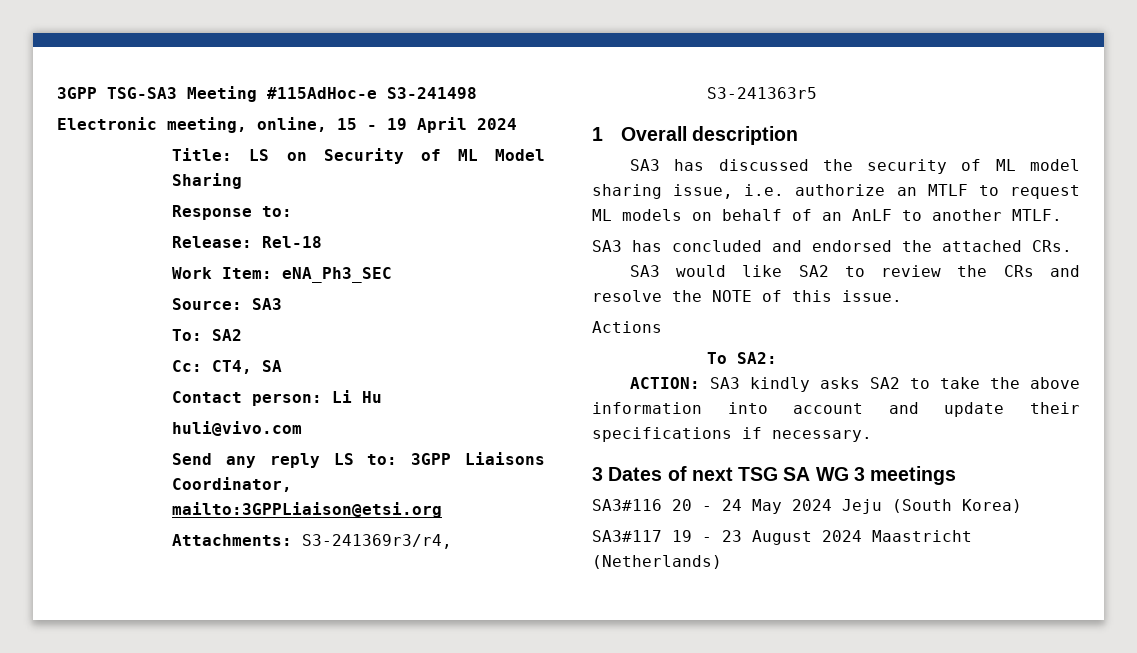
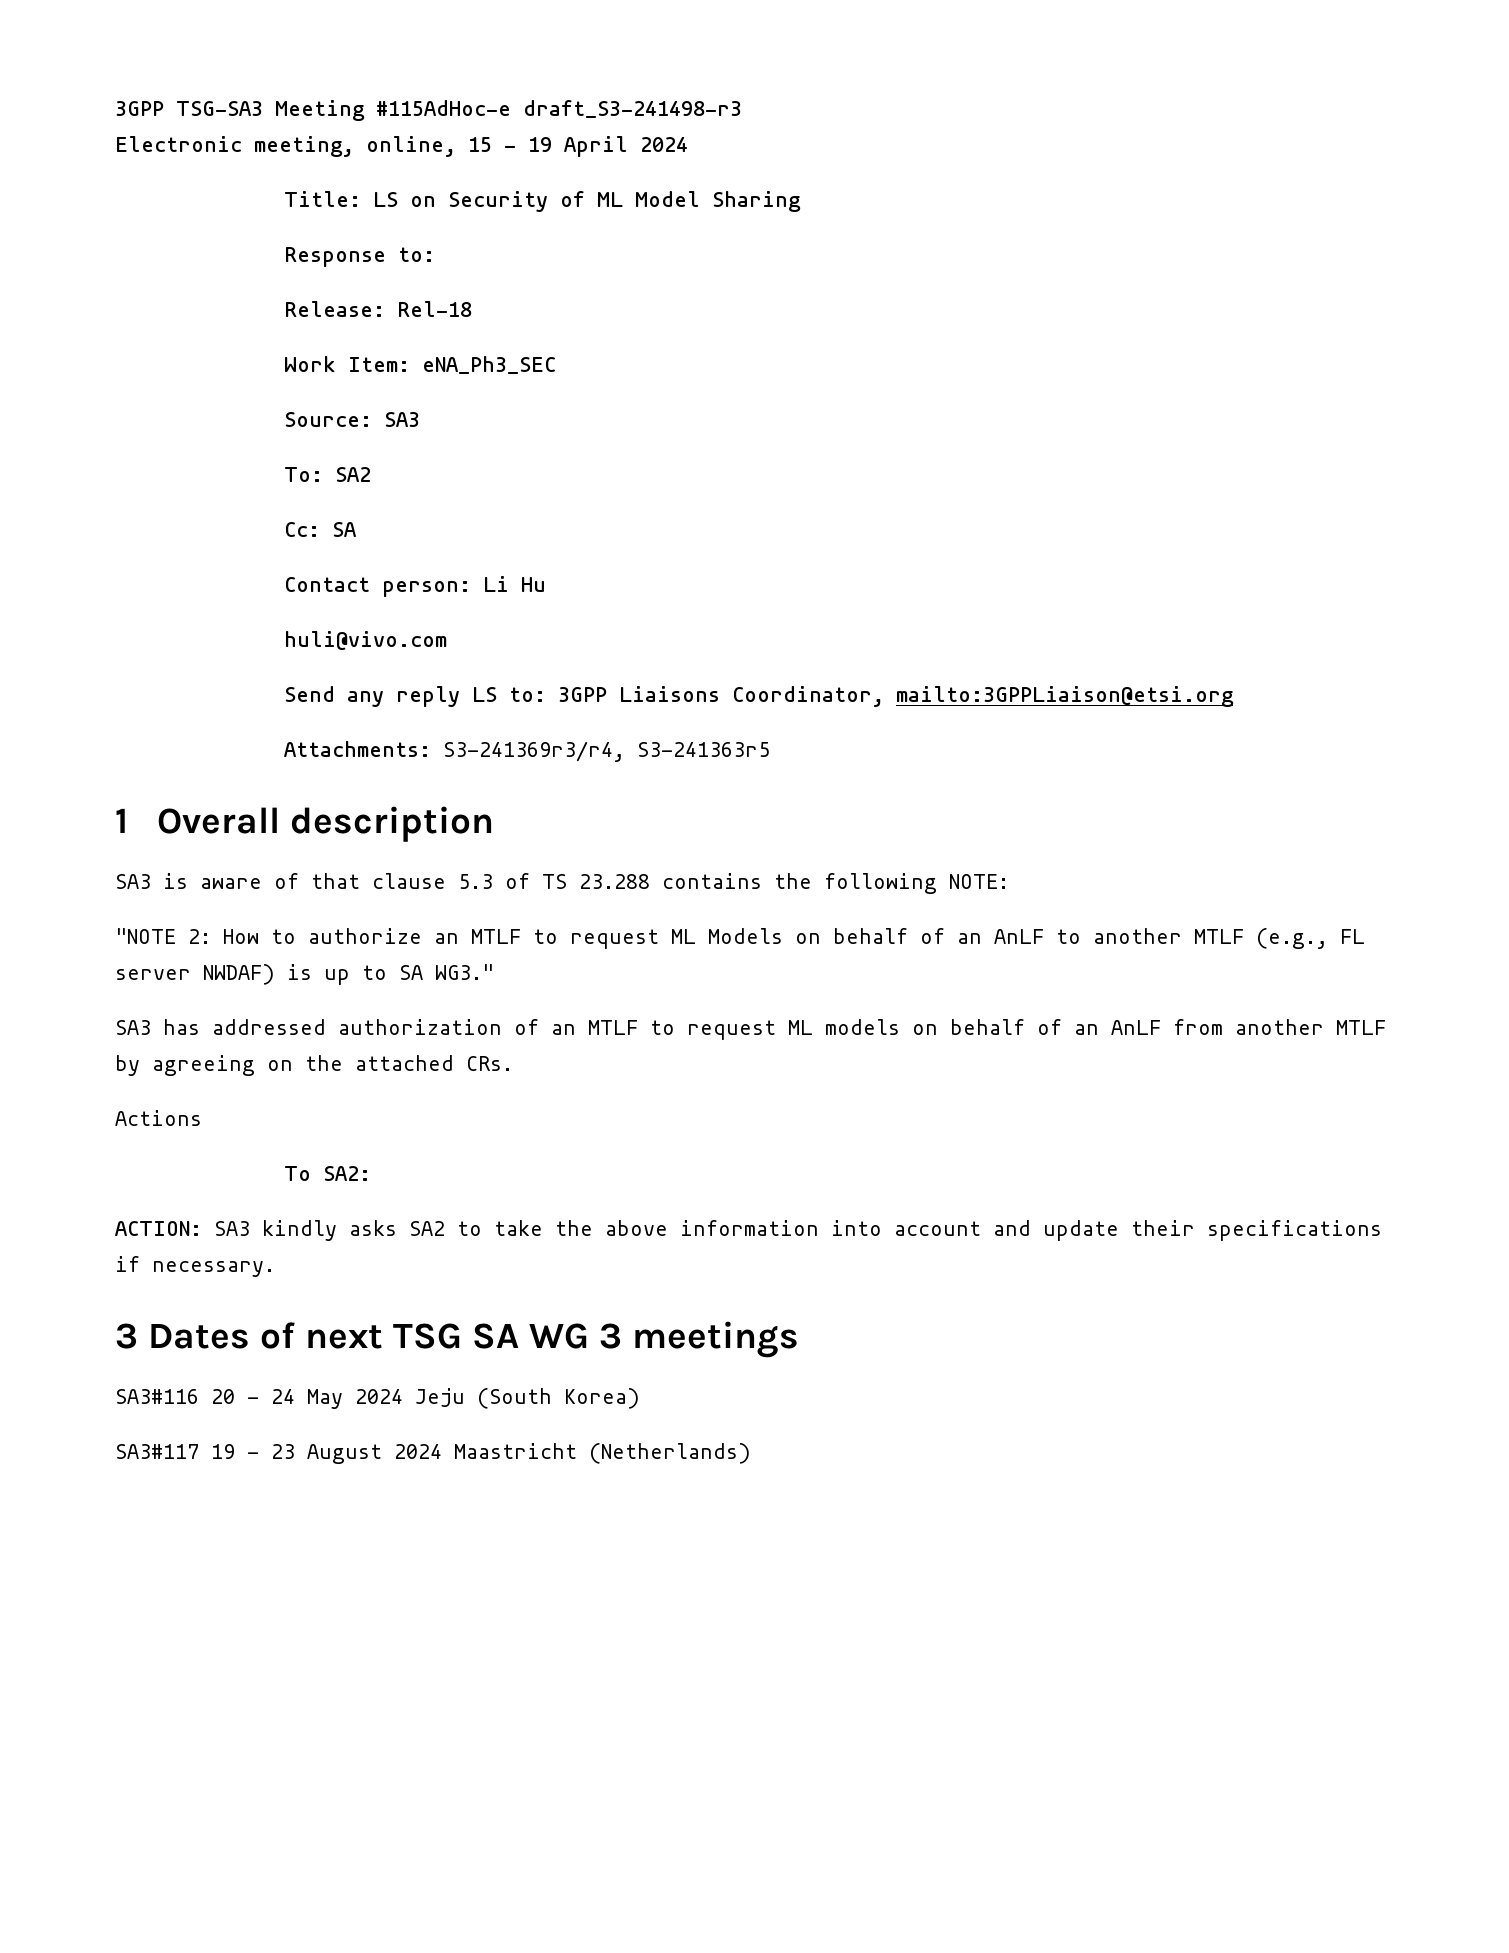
- 3GPP TSG-SA3 Meeting #115AdHoc-e S3-241498
+ 3GPP TSG-SA3 Meeting #115AdHoc-e draft_S3-241498-r3
- Cc: CT4, SA
+ Cc: SA
- SA3 has discussed the security of ML model sharing issue, i.e. authorize an MTLF to request ML models on behalf of an AnLF to another MTLF.
- SA3 has concluded and endorsed the attached CRs.
- SA3 would like SA2 to review the CRs and resolve the NOTE of this issue.
+ SA3 is aware of that clause 5.3 of TS 23.288 contains the following NOTE:
+ "NOTE 2: How to authorize an MTLF to request ML Models on behalf of an AnLF to another MTLF (e.g., FL server NWDAF) is up to SA WG3."
+ SA3 has addressed authorization of an MTLF to request ML models on behalf of an AnLF from another MTLF by agreeing on the attached CRs.

